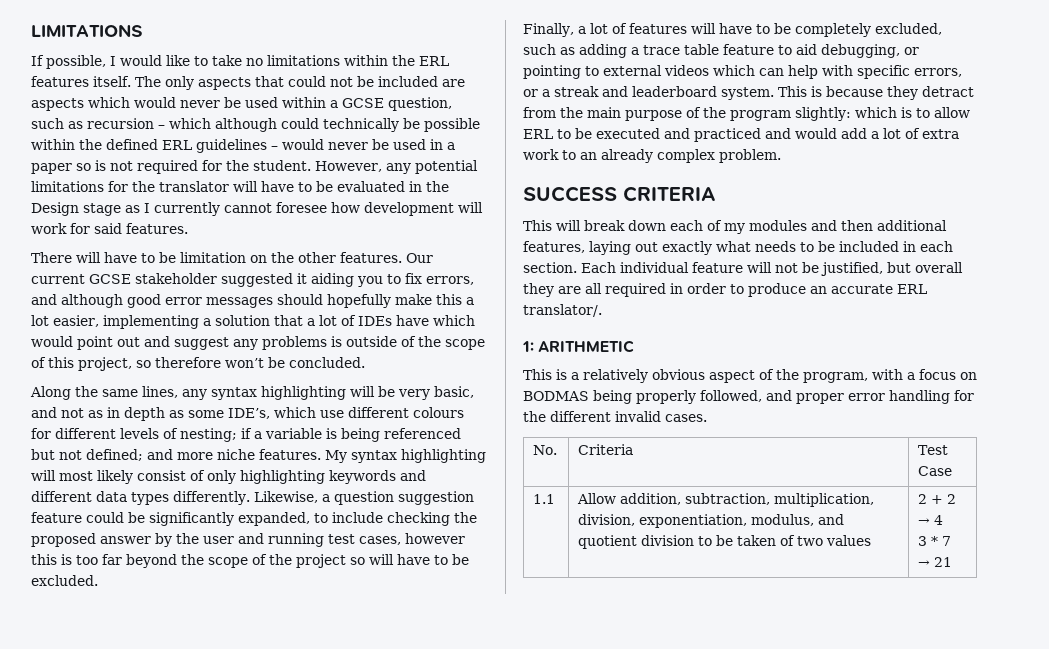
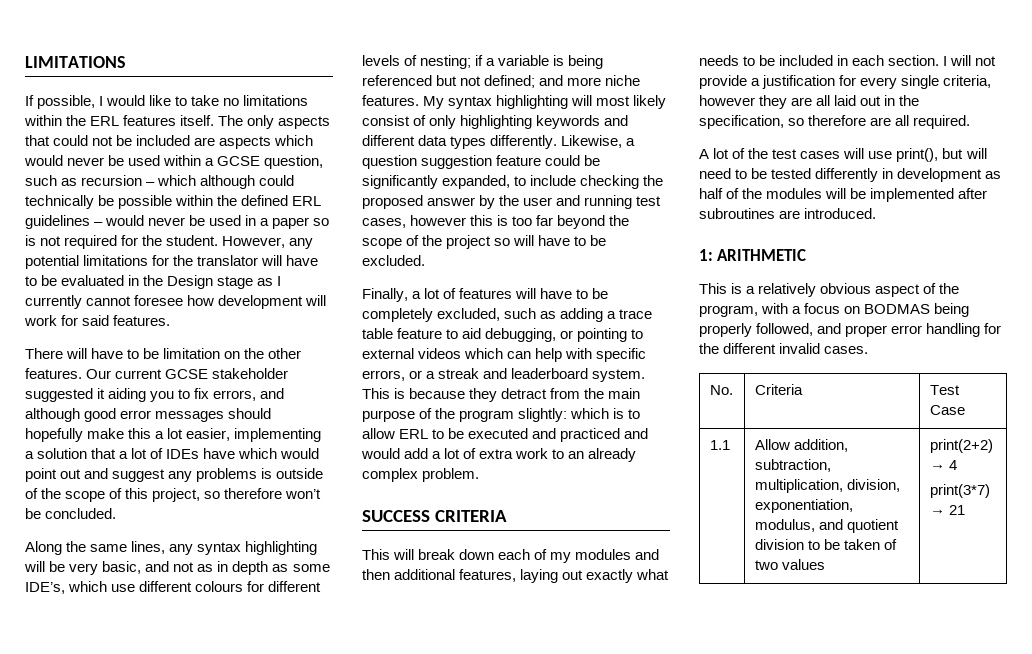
- Each individual feature will not be justified, but overall they are all required in order to produce an accurate ERL translator/.
+ I will not provide a justification for every single criteria, however they are all laid out in the specification, so therefore are all required.
+ A lot of the test cases will use print(), but will need to be tested differently in development as half of the modules will be implemented after subroutines are introduced.
- 1.1 | Allow addition, subtraction, multiplication, division, exponentiation, modulus, and quotient division to be taken of two values | 2 + 2 → 4
- 3 * 7 → 21
+ 1.1 | Allow addition, subtraction, multiplication, division, exponentiation, modulus, and quotient division to be taken of two values | print(2+2) → 4
+ print(3*7) → 21

